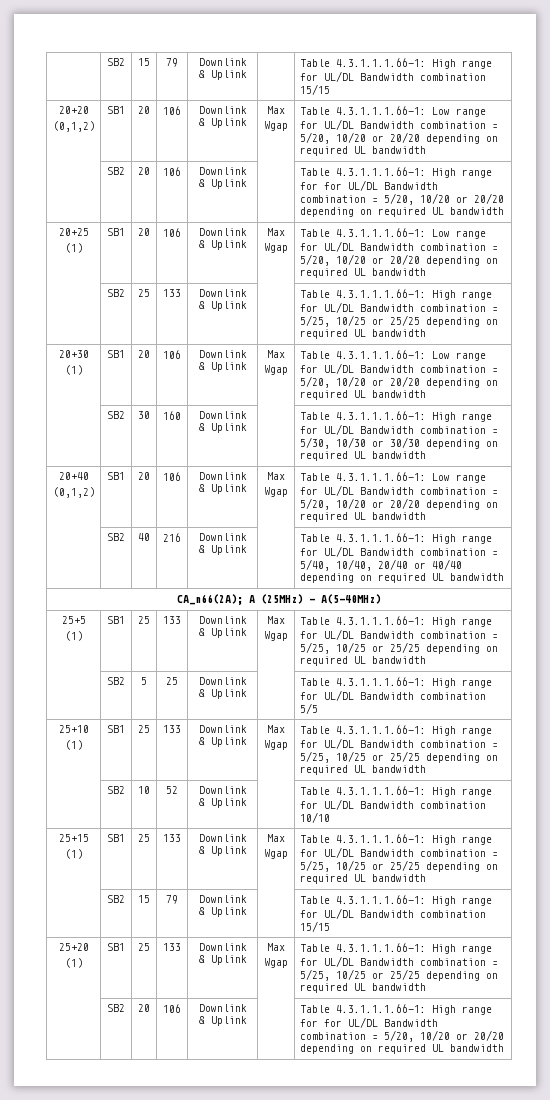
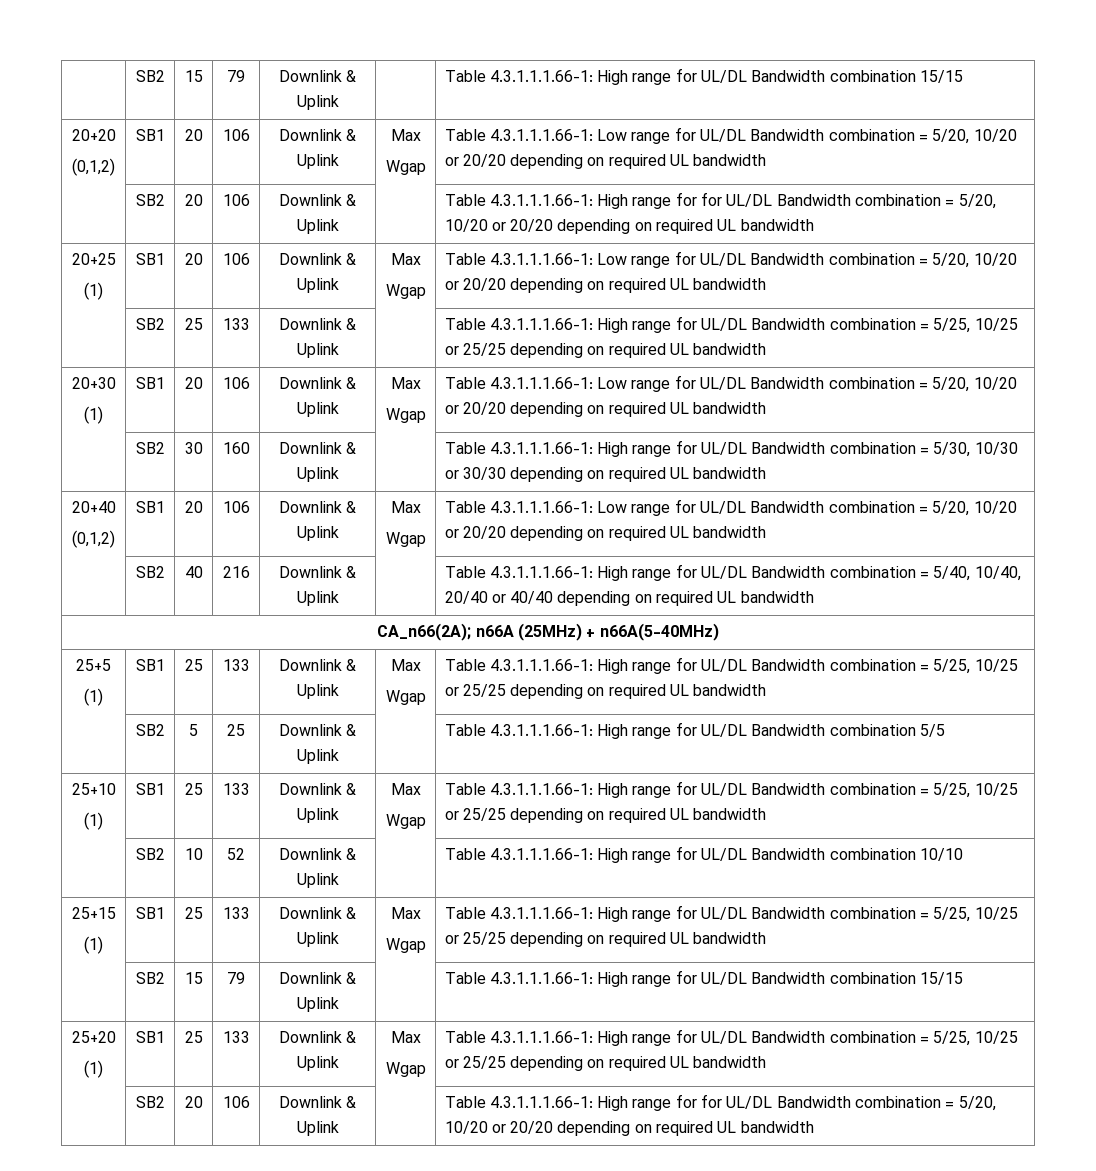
- CA_n66(2A); A (25MHz) - A(5-40MHz)
+ CA_n66(2A); n66A (25MHz) + n66A(5-40MHz)

